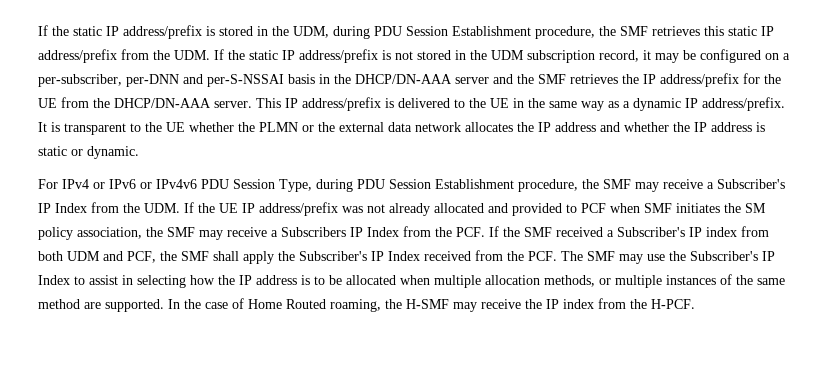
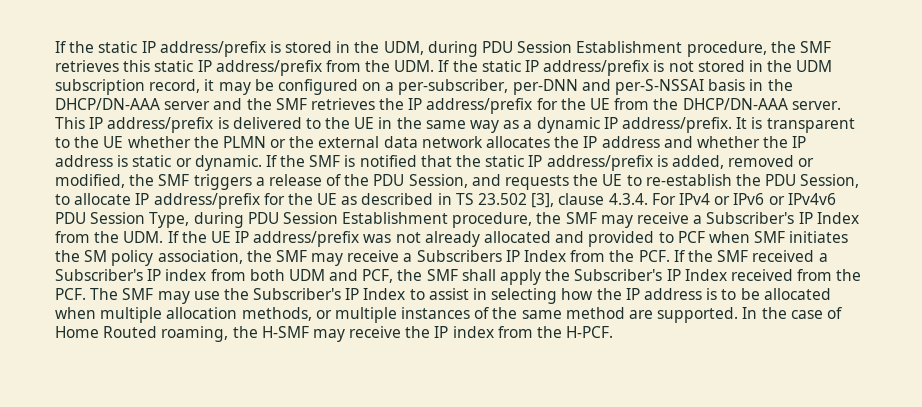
- It is transparent to the UE whether the PLMN or the external data network allocates the IP address and whether the IP address is static or dynamic.
- For IPv4 or IPv6 or IPv4v6 PDU Session Type, during PDU Session Establishment procedure, the SMF may receive a Subscriber's IP Index from the UDM. If the UE IP address/prefix was not already allocated and provided to PCF when SMF initiates the SM policy association, the SMF may receive a Subscribers IP Index from the PCF. If the SMF received a Subscriber's IP index from both UDM and PCF, the SMF shall apply the Subscriber's IP Index received from the PCF. The SMF may use the Subscriber's IP Index to assist in selecting how the IP address is to be allocated when multiple allocation methods, or multiple instances of the same method are supported.
+ It is transparent to the UE whether the PLMN or the external data network allocates the IP address and whether the IP address is static or dynamic. If the SMF is notified that the static IP address/prefix is added, removed or modified, the SMF triggers a release of the PDU Session, and requests the UE to re-establish the PDU Session, to allocate IP address/prefix for the UE as described in TS 23.502 [3], clause 4.3.4. For IPv4 or IPv6 or IPv4v6 PDU Session Type, during PDU Session Establishment procedure, the SMF may receive a Subscriber's IP Index from the UDM. If the UE IP address/prefix was not already allocated and provided to PCF when SMF initiates the SM policy association, the SMF may receive a Subscribers IP Index from the PCF. If the SMF received a Subscriber's IP index from both UDM and PCF, the SMF shall apply the Subscriber's IP Index received from the PCF. The SMF may use the Subscriber's IP Index to assist in selecting how the IP address is to be allocated when multiple allocation methods, or multiple instances of the same method are supported.

